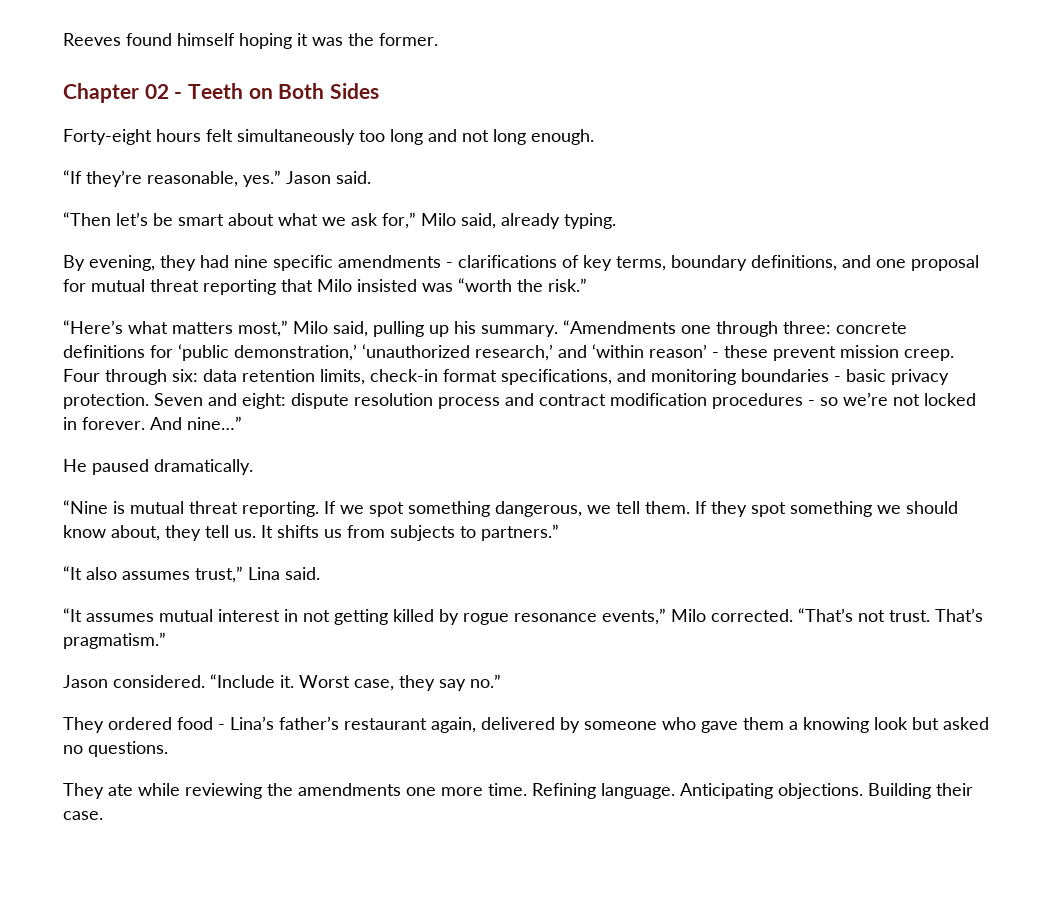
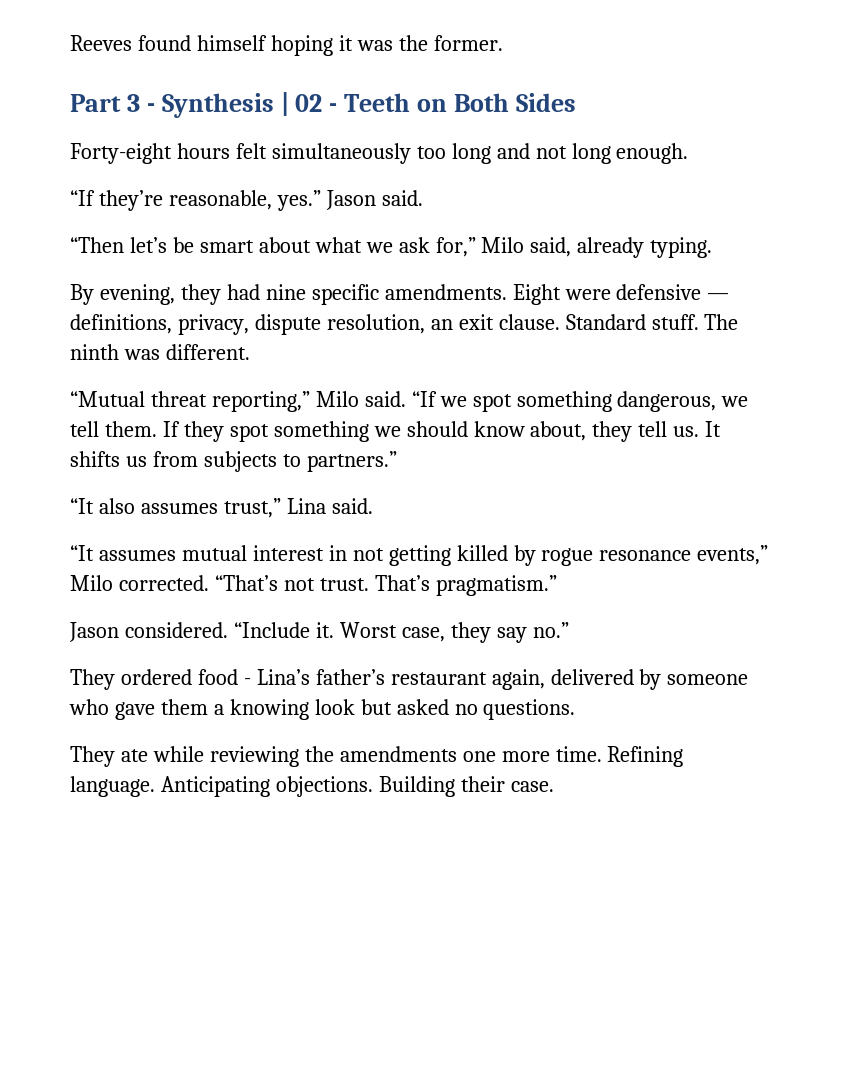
- Chapter 02 - Teeth on Both Sides
+ Part 3 - Synthesis | 02 - Teeth on Both Sides
- By evening, they had nine specific amendments - clarifications of key terms, boundary definitions, and one proposal for mutual threat reporting that Milo insisted was “worth the risk.”
- “Here’s what matters most,” Milo said, pulling up his summary. “Amendments one through three: concrete definitions for ‘public demonstration,’ ‘unauthorized research,’ and ‘within reason’ - these prevent mission creep. Four through six: data retention limits, check-in format specifications, and monitoring boundaries - basic privacy protection. Seven and eight: dispute resolution process and contract modification procedures - so we’re not locked in forever. And nine…”
- He paused dramatically.
- “Nine is mutual threat reporting. If we spot something dangerous, we tell them.
+ By evening, they had nine specific amendments. Eight were defensive — definitions, privacy, dispute resolution, an exit clause. Standard stuff. The ninth was different.
+ “Mutual threat reporting,” Milo said. “If we spot something dangerous, we tell them.

